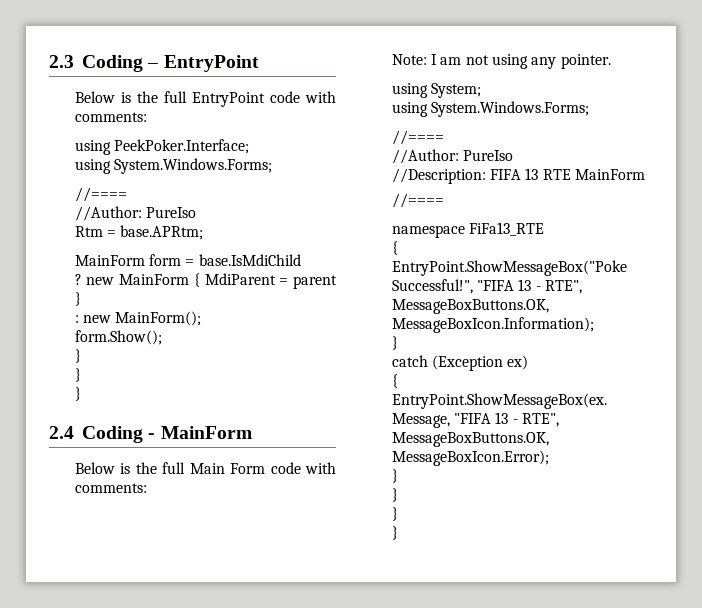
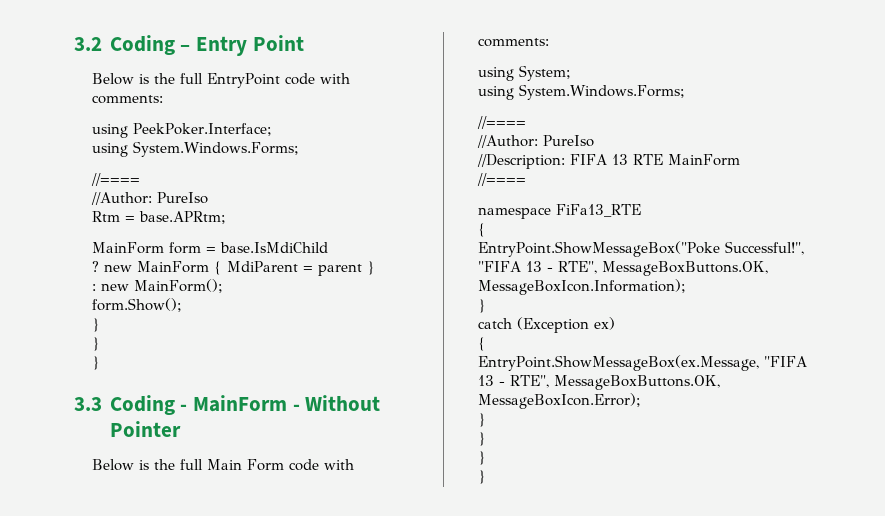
- 2.3 Coding – EntryPoint
+ 3.2 Coding – Entry Point
- 2.4 Coding - MainForm
+ 3.3 Coding - MainForm - Without Pointer
- Note: I am not using any pointer.

